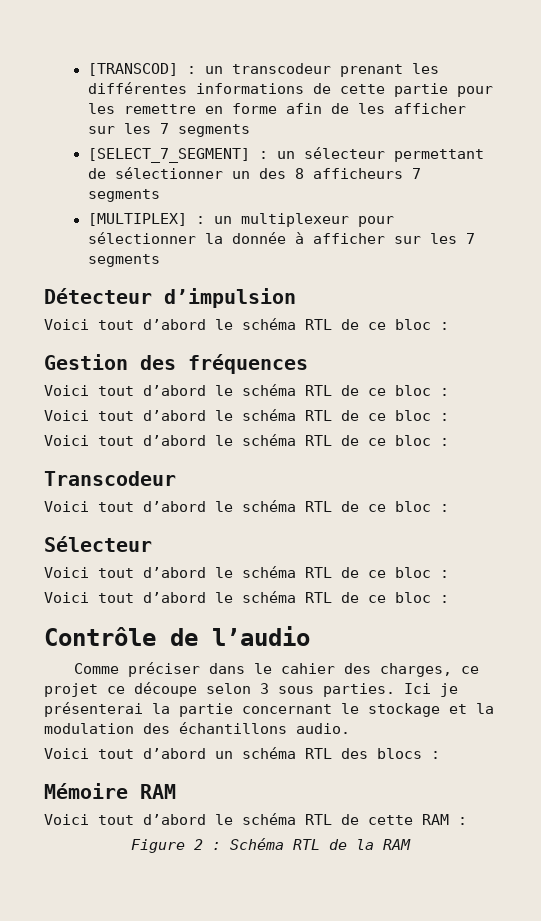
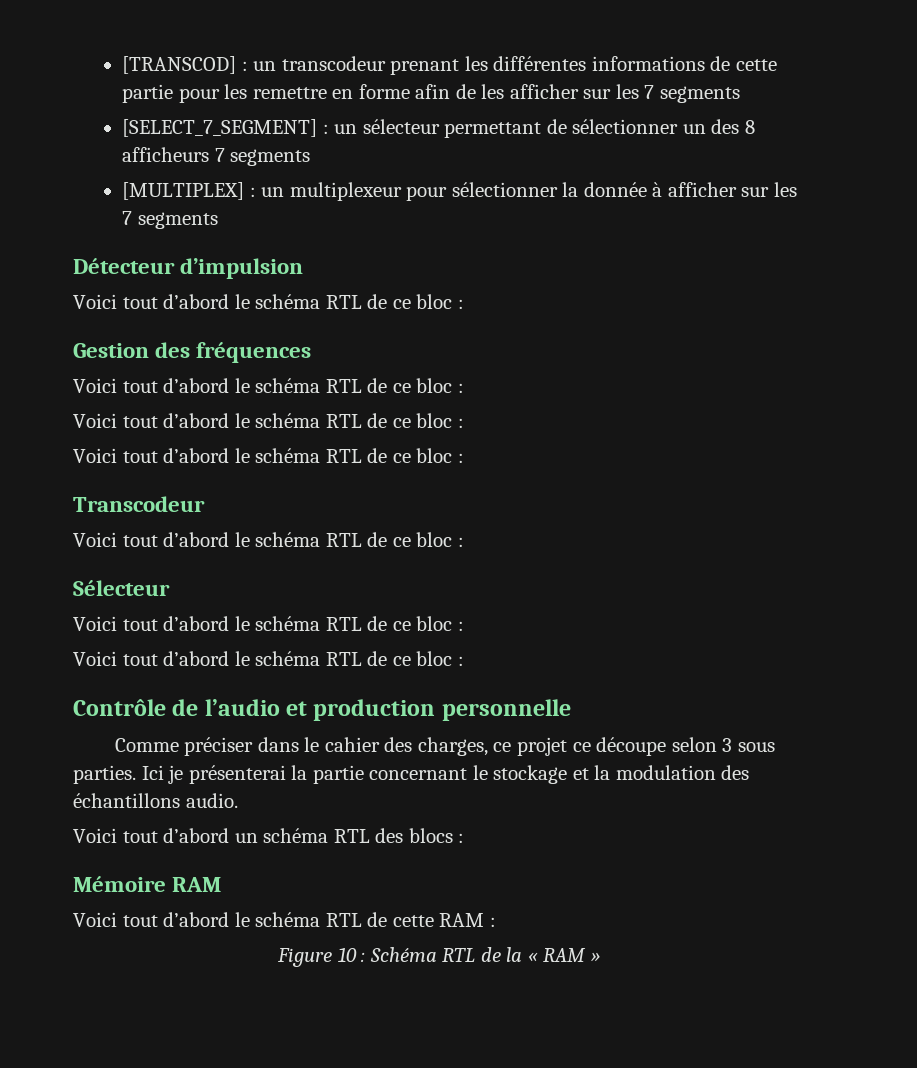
- Contrôle de l’audio
+ Contrôle de l’audio et production personnelle
- Figure 2 : Schéma RTL de la RAM
+ Figure 10 : Schéma RTL de la « RAM »

